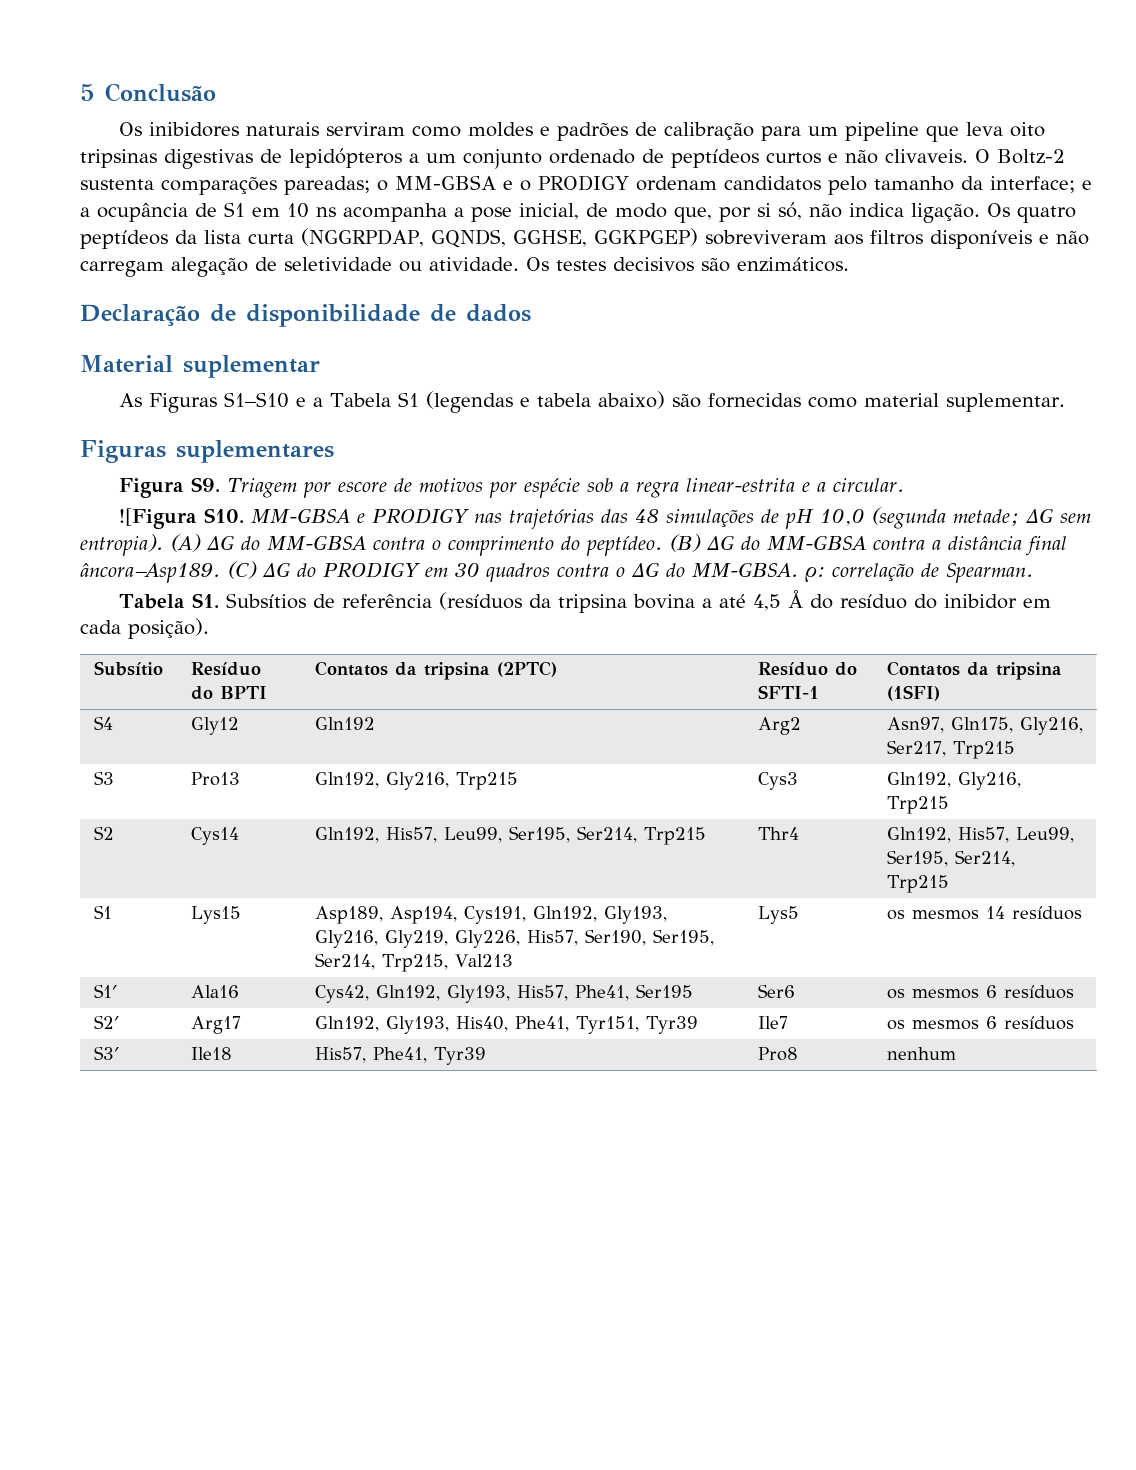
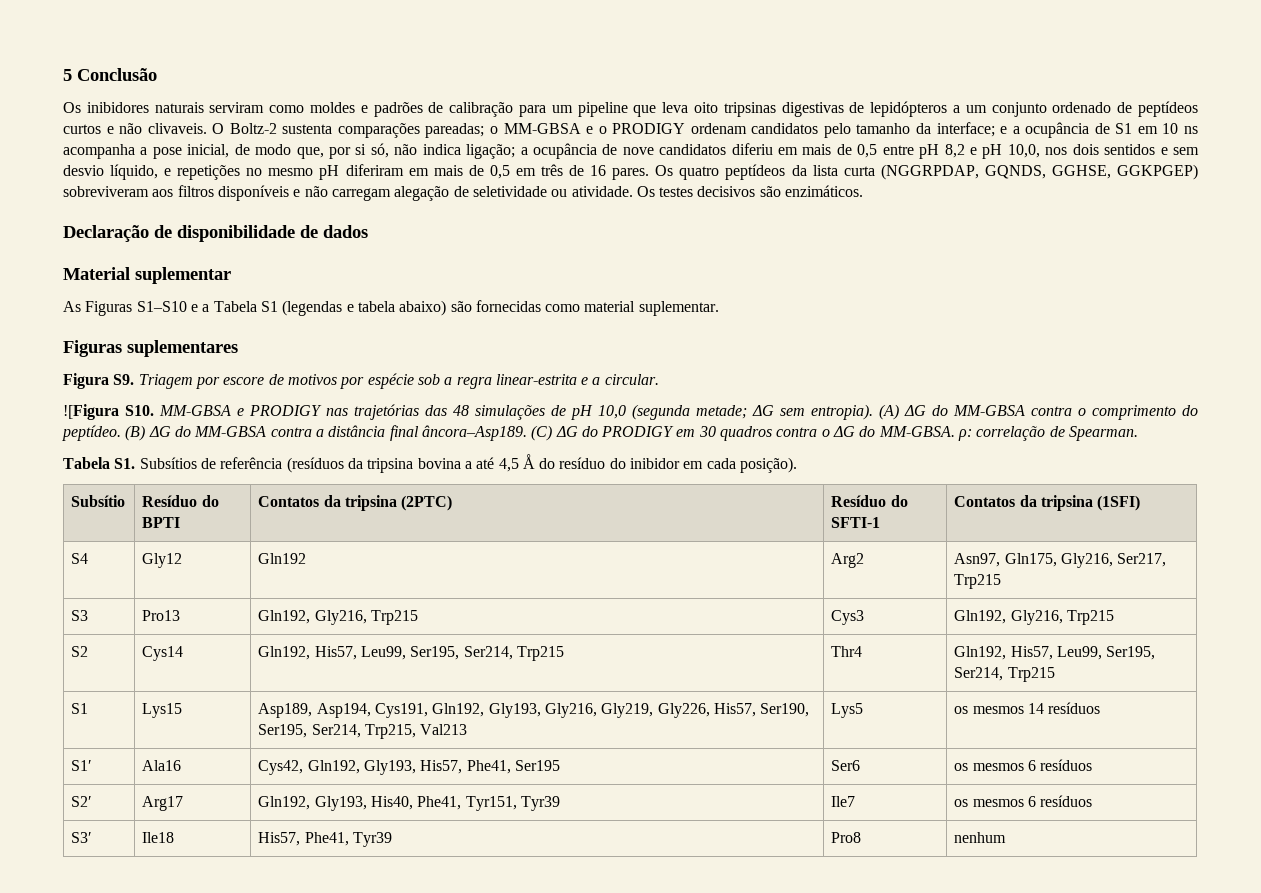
- O Boltz-2 sustenta comparações pareadas; o MM-GBSA e o PRODIGY ordenam candidatos pelo tamanho da interface; e a ocupância de S1 em 10 ns acompanha a pose inicial, de modo que, por si só, não indica ligação.
+ O Boltz-2 sustenta comparações pareadas; o MM-GBSA e o PRODIGY ordenam candidatos pelo tamanho da interface; e a ocupância de S1 em 10 ns acompanha a pose inicial, de modo que, por si só, não indica ligação; a ocupância de nove candidatos diferiu em mais de 0,5 entre pH 8,2 e pH 10,0, nos dois sentidos e sem desvio líquido, e repetições no mesmo pH diferiram em mais de 0,5 em três de 16 pares.

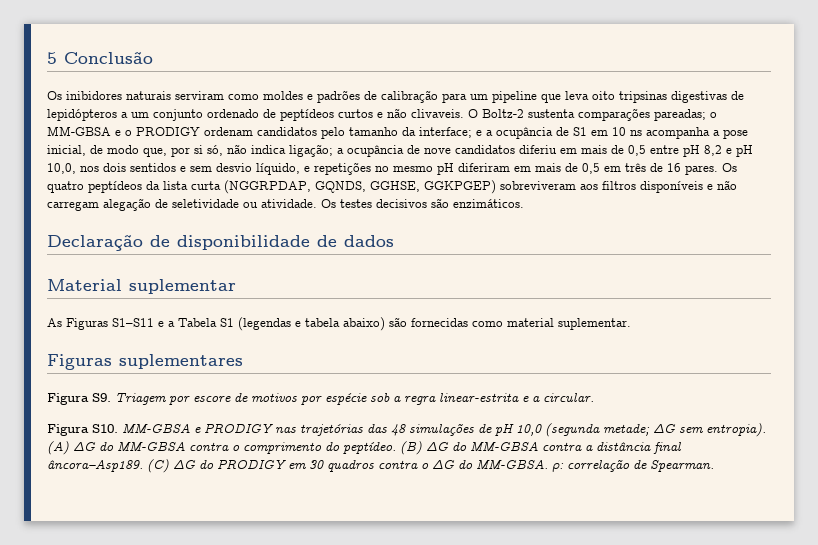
- As Figuras S1–S10 e a Tabela S1 (legendas e tabela abaixo) são fornecidas como material suplementar.
+ As Figuras S1–S11 e a Tabela S1 (legendas e tabela abaixo) são fornecidas como material suplementar.
- ![Figura S10. MM-GBSA e PRODIGY nas trajetórias das 48 simulações de pH 10,0 (segunda metade; ΔG sem entropia).
+ Figura S10. MM-GBSA e PRODIGY nas trajetórias das 48 simulações de pH 10,0 (segunda metade; ΔG sem entropia).
- Tabela S1. Subsítios de referência (resíduos da tripsina bovina a até 4,5 Å do resíduo do inibidor em cada posição).
- Subsítio | Resíduo do BPTI | Contatos da tripsina (2PTC) | Resíduo do SFTI-1 | Contatos da tripsina (1SFI)
- S4 | Gly12 | Gln192 | Arg2 | Asn97, Gln175, Gly216, Ser217, Trp215
- S3 | Pro13 | Gln192, Gly216, Trp215 | Cys3 | Gln192, Gly216, Trp215
- S2 | Cys14 | Gln192, His57, Leu99, Ser195, Ser214, Trp215 | Thr4 | Gln192, His57, Leu99, Ser195, Ser214, Trp215
- S1 | Lys15 | Asp189, Asp194, Cys191, Gln192, Gly193, Gly216, Gly219, Gly226, His57, Ser190, Ser195, Ser214, Trp215, Val213 | Lys5 | os mesmos 14 resíduos
- S1′ | Ala16 | Cys42, Gln192, Gly193, His57, Phe41, Ser195 | Ser6 | os mesmos 6 resíduos
- S2′ | Arg17 | Gln192, Gly193, His40, Phe41, Tyr151, Tyr39 | Ile7 | os mesmos 6 resíduos
- S3′ | Ile18 | His57, Phe41, Tyr39 | Pro8 | nenhum

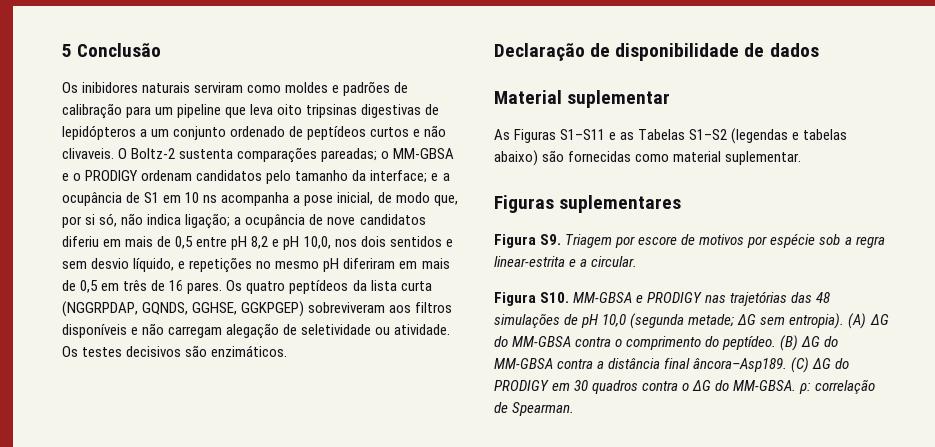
- As Figuras S1–S11 e a Tabela S1 (legendas e tabela abaixo) são fornecidas como material suplementar.
+ As Figuras S1–S11 e as Tabelas S1–S2 (legendas e tabelas abaixo) são fornecidas como material suplementar.

